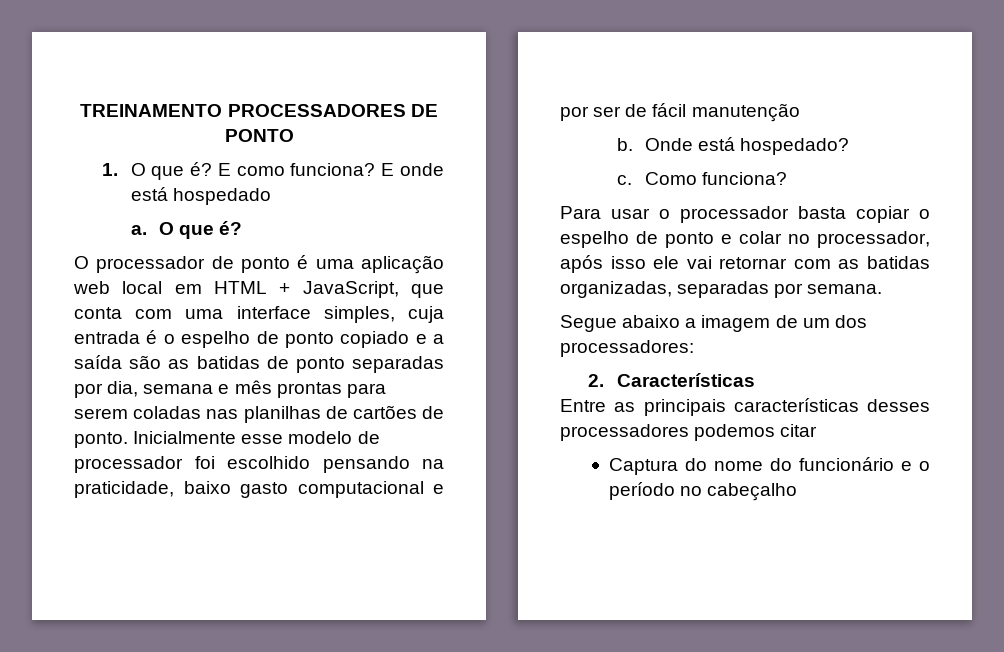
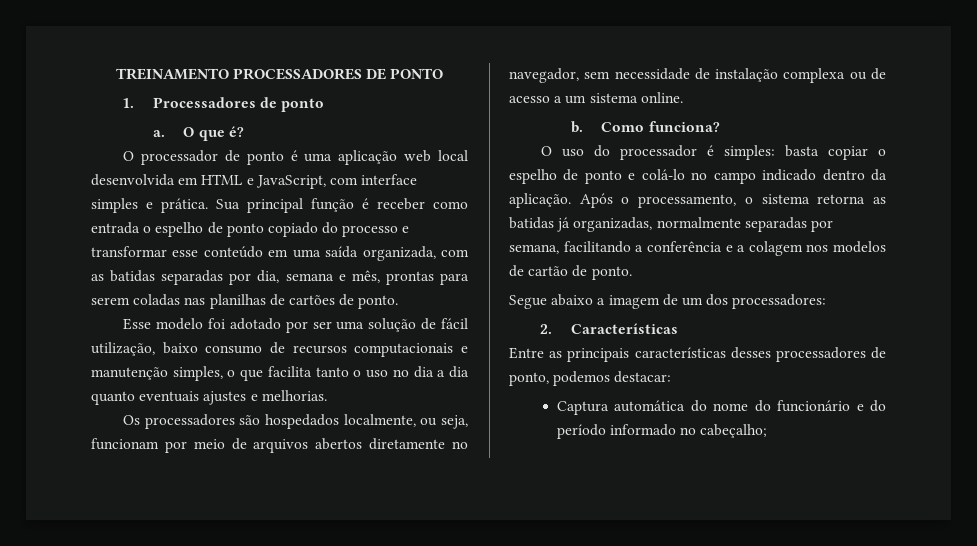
- 1. O que é? E como funciona? E onde está hospedado
+ 1. Processadores de ponto
- O processador de ponto é uma aplicação web local em HTML + JavaScript, que conta com uma interface simples, cuja entrada é o espelho de ponto copiado e a saída são as batidas de ponto separadas por dia, semana e mês prontas para serem coladas nas planilhas de cartões de ponto. Inicialmente esse modelo de processador foi escolhido pensando na praticidade, baixo gasto computacional e por ser de fácil manutenção
- b. Onde está hospedado?
- c. Como funciona?
- Para usar o processador basta copiar o espelho de ponto e colar no processador, após isso ele vai retornar com as batidas organizadas, separadas por semana.
+ O processador de ponto é uma aplicação web local desenvolvida em HTML e JavaScript, com interface simples e prática. Sua principal função é receber como entrada o espelho de ponto copiado do processo e transformar esse conteúdo em uma saída organizada, com as batidas separadas por dia, semana e mês, prontas para serem coladas nas planilhas de cartões de ponto.
+ Esse modelo foi adotado por ser uma solução de fácil utilização, baixo consumo de recursos computacionais e manutenção simples, o que facilita tanto o uso no dia a dia quanto eventuais ajustes e melhorias.
+ Os processadores são hospedados localmente, ou seja, funcionam por meio de arquivos abertos diretamente no navegador, sem necessidade de instalação complexa ou de acesso a um sistema online.
+ b. Como funciona?
+ O uso do processador é simples: basta copiar o espelho de ponto e colá-lo no campo indicado dentro da aplicação. Após o processamento, o sistema retorna as batidas já organizadas, normalmente separadas por semana, facilitando a conferência e a colagem nos modelos de cartão de ponto.
- Entre as principais características desses processadores podemos citar
+ Entre as principais características desses processadores de ponto, podemos destacar:
- Captura do nome do funcionário e o período no cabeçalho
+ Captura automática do nome do funcionário e do período informado no cabeçalho;

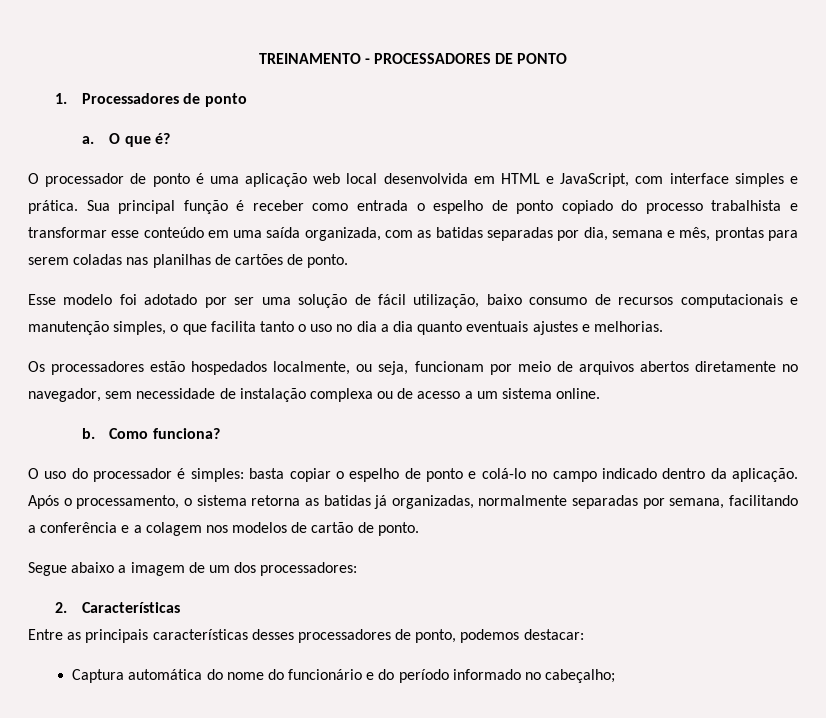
- TREINAMENTO PROCESSADORES DE PONTO
+ TREINAMENTO - PROCESSADORES DE PONTO
- Sua principal função é receber como entrada o espelho de ponto copiado do processo e transformar esse conteúdo em uma saída organizada, com as batidas separadas por dia, semana e mês, prontas para serem coladas nas planilhas de cartões de ponto.
+ Sua principal função é receber como entrada o espelho de ponto copiado do processo trabalhista e transformar esse conteúdo em uma saída organizada, com as batidas separadas por dia, semana e mês, prontas para serem coladas nas planilhas de cartões de ponto.
- Os processadores são hospedados localmente, ou seja, funcionam por meio de arquivos abertos diretamente no navegador, sem necessidade de instalação complexa ou de acesso a um sistema online.
+ Os processadores estão hospedados localmente, ou seja, funcionam por meio de arquivos abertos diretamente no navegador, sem necessidade de instalação complexa ou de acesso a um sistema online.

